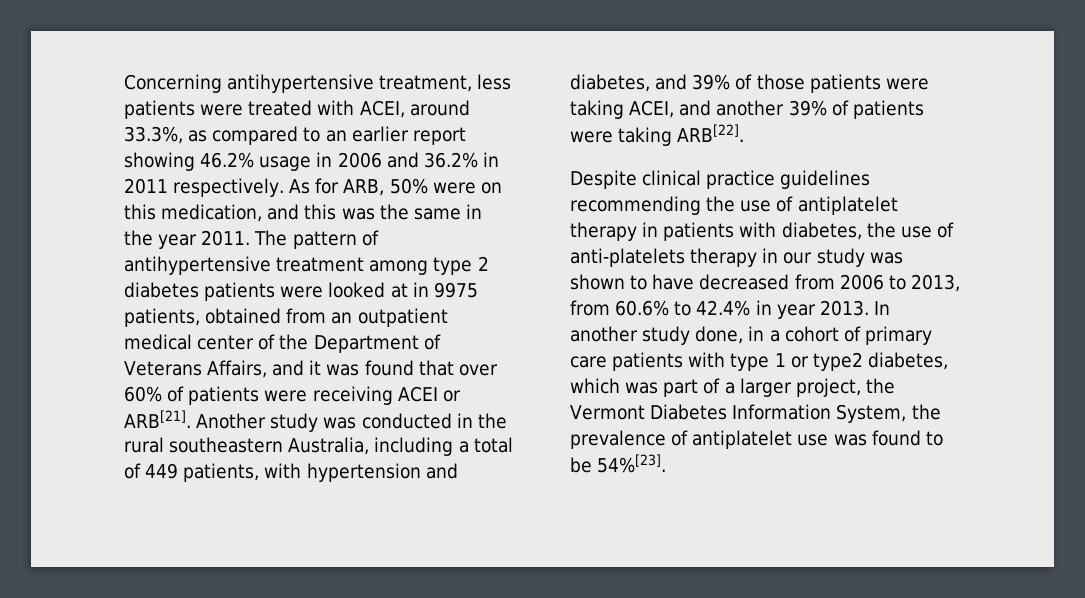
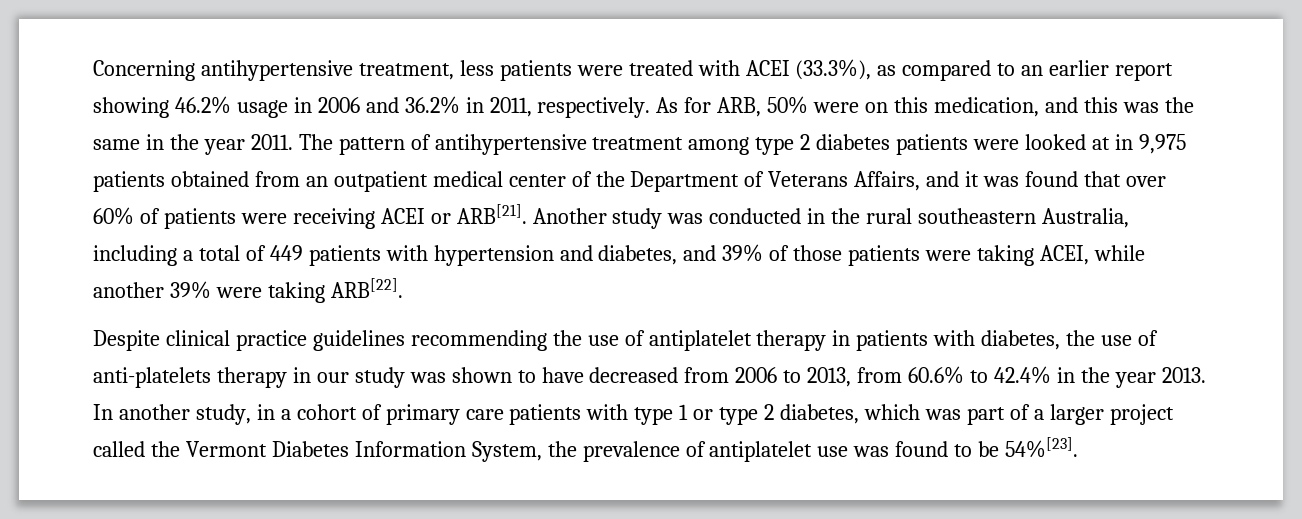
- Concerning antihypertensive treatment, less patients were treated with ACEI, around 33.3%, as compared to an earlier report showing 46.2% usage in 2006 and 36.2% in 2011 respectively.
+ Concerning antihypertensive treatment, less patients were treated with ACEI (33.3%), as compared to an earlier report showing 46.2% usage in 2006 and 36.2% in 2011, respectively.
- The pattern of antihypertensive treatment among type 2 diabetes patients were looked at in 9975 patients, obtained from an outpatient medical center of the Department of Veterans Affairs, and it was found that over 60% of patients were receiving ACEI or ARB[21].
+ The pattern of antihypertensive treatment among type 2 diabetes patients were looked at in 9,975 patients obtained from an outpatient medical center of the Department of Veterans Affairs, and it was found that over 60% of patients were receiving ACEI or ARB[21].
- Another study was conducted in the rural southeastern Australia, including a total of 449 patients, with hypertension and diabetes, and 39% of those patients were taking ACEI, and another 39% of patients were taking ARB[22].
+ Another study was conducted in the rural southeastern Australia, including a total of 449 patients with hypertension and diabetes, and 39% of those patients were taking ACEI, while another 39% were taking ARB[22].
- Despite clinical practice guidelines recommending the use of antiplatelet therapy in patients with diabetes, the use of anti-platelets therapy in our study was shown to have decreased from 2006 to 2013, from 60.6% to 42.4% in year 2013.
+ Despite clinical practice guidelines recommending the use of antiplatelet therapy in patients with diabetes, the use of anti-platelets therapy in our study was shown to have decreased from 2006 to 2013, from 60.6% to 42.4% in the year 2013.
- In another study done, in a cohort of primary care patients with type 1 or type2 diabetes, which was part of a larger project, the Vermont Diabetes Information System, the prevalence of antiplatelet use was found to be 54%[23].
+ In another study, in a cohort of primary care patients with type 1 or type 2 diabetes, which was part of a larger project called the Vermont Diabetes Information System, the prevalence of antiplatelet use was found to be 54%[23].

